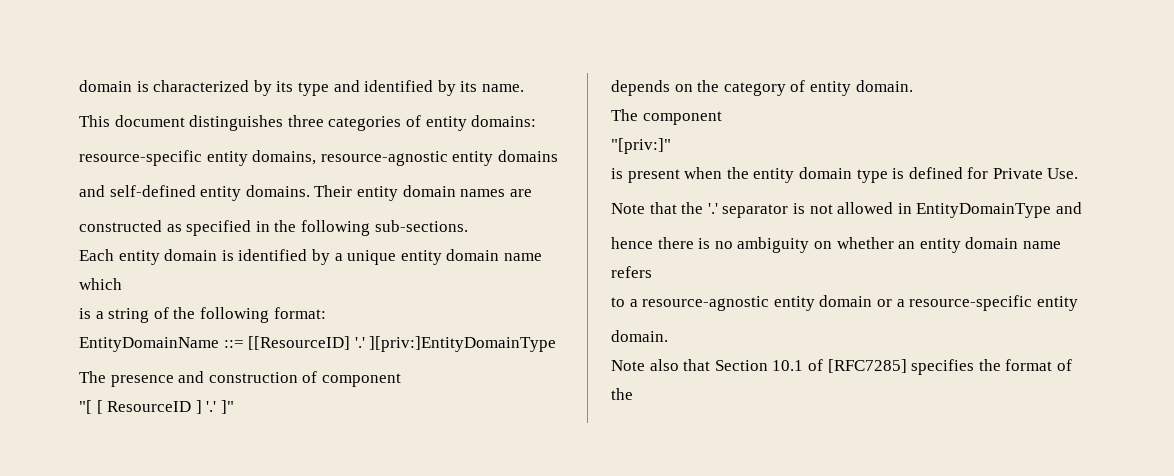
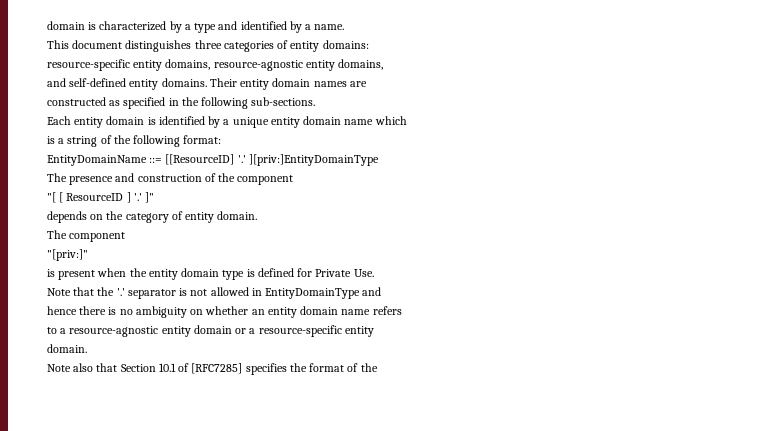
- domain is characterized by its type and identified by its name.
+ domain is characterized by a type and identified by a name.
- resource-specific entity domains, resource-agnostic entity domains
+ resource-specific entity domains, resource-agnostic entity domains,
- The presence and construction of component
+ The presence and construction of the component

